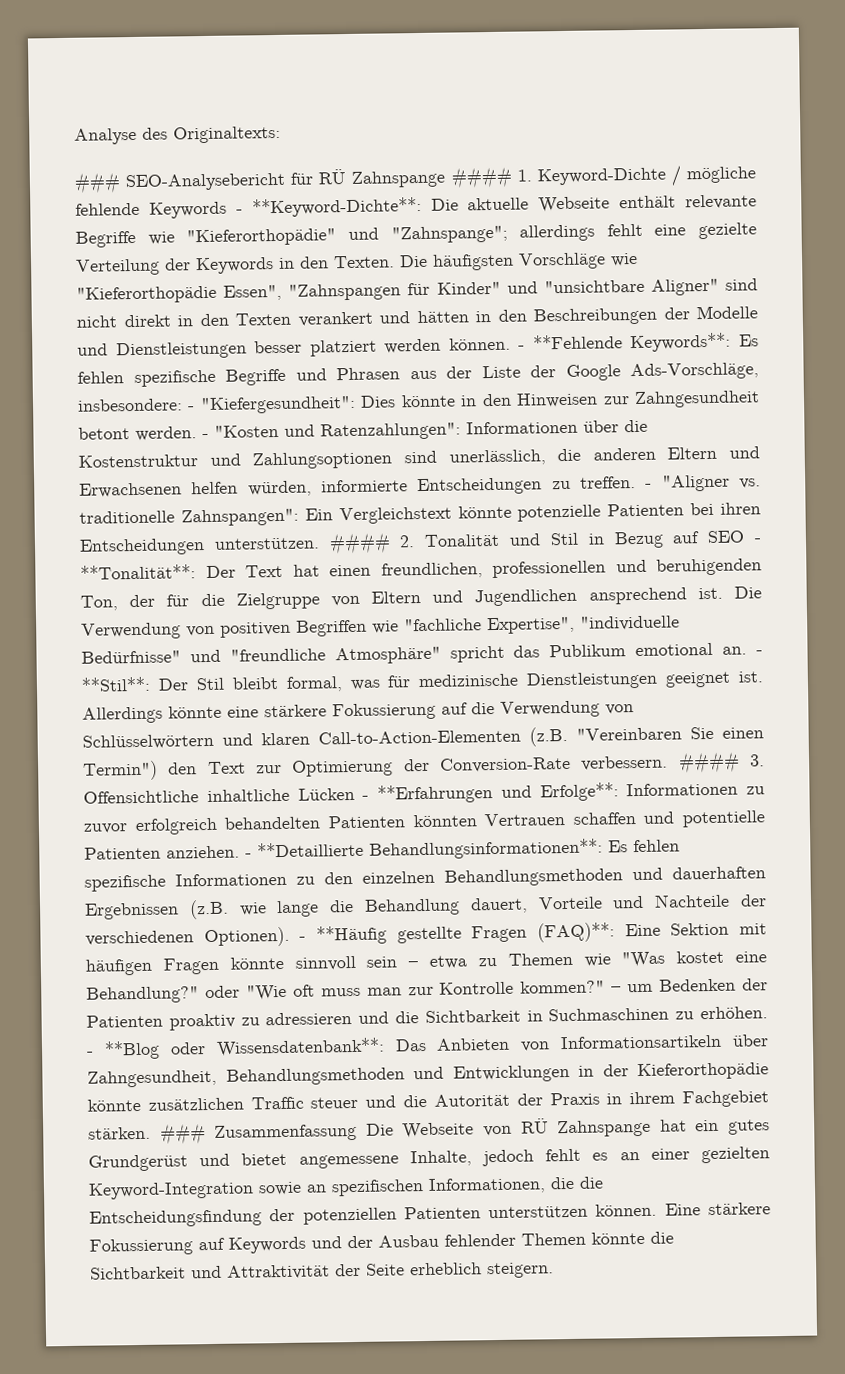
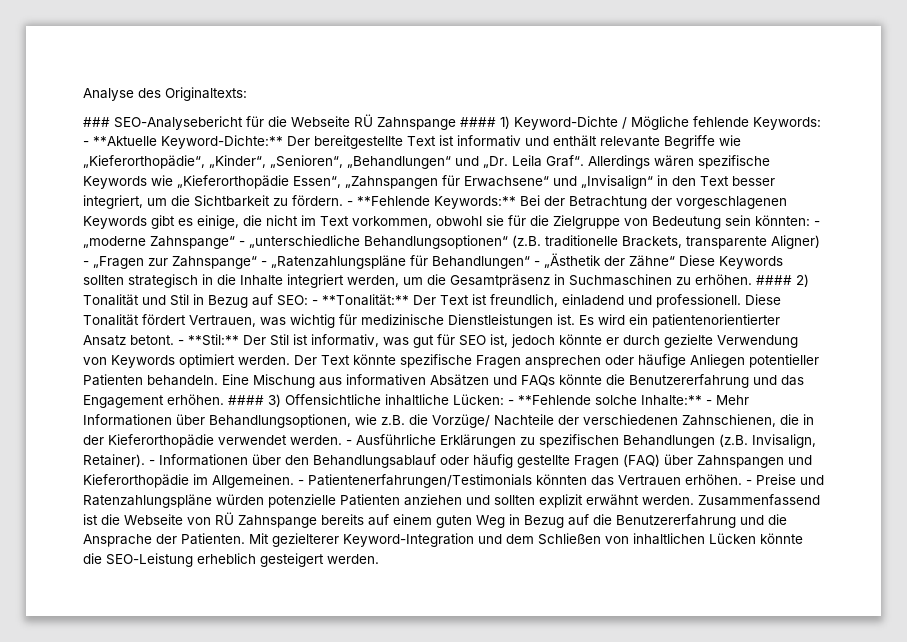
- ### SEO-Analysebericht für RÜ Zahnspange #### 1. Keyword-Dichte / mögliche fehlende Keywords - **Keyword-Dichte**: Die aktuelle Webseite enthält relevante Begriffe wie "Kieferorthopädie" und "Zahnspange"; allerdings fehlt eine gezielte Verteilung der Keywords in den Texten. Die häufigsten Vorschläge wie "Kieferorthopädie Essen", "Zahnspangen für Kinder" und "unsichtbare Aligner" sind nicht direkt in den Texten verankert und hätten in den Beschreibungen der Modelle und Dienstleistungen besser platziert werden können. - **Fehlende Keywords**: Es fehlen spezifische Begriffe und Phrasen aus der Liste der Google Ads-Vorschläge, insbesondere: - "Kiefergesundheit": Dies könnte in den Hinweisen zur Zahngesundheit betont werden. - "Kosten und Ratenzahlungen": Informationen über die Kostenstruktur und Zahlungsoptionen sind unerlässlich, die anderen Eltern und Erwachsenen helfen würden, informierte Entscheidungen zu treffen. - "Aligner vs. traditionelle Zahnspangen": Ein Vergleichstext könnte potenzielle Patienten bei ihren Entscheidungen unterstützen. #### 2. Tonalität und Stil in Bezug auf SEO - **Tonalität**: Der Text hat einen freundlichen, professionellen und beruhigenden Ton, der für die Zielgruppe von Eltern und Jugendlichen ansprechend ist. Die Verwendung von positiven Begriffen wie "fachliche Expertise", "individuelle Bedürfnisse" und "freundliche Atmosphäre" spricht das Publikum emotional an. - **Stil**: Der Stil bleibt formal, was für medizinische Dienstleistungen geeignet ist. Allerdings könnte eine stärkere Fokussierung auf die Verwendung von Schlüsselwörtern und klaren Call-to-Action-Elementen (z.B. "Vereinbaren Sie einen Termin") den Text zur Optimierung der Conversion-Rate verbessern. #### 3. Offensichtliche inhaltliche Lücken - **Erfahrungen und Erfolge**: Informationen zu zuvor erfolgreich behandelten Patienten könnten Vertrauen schaffen und potentielle Patienten anziehen. - **Detaillierte Behandlungsinformationen**: Es fehlen spezifische Informationen zu den einzelnen Behandlungsmethoden und dauerhaften Ergebnissen (z.B. wie lange die Behandlung dauert, Vorteile und Nachteile der verschiedenen Optionen). - **Häufig gestellte Fragen (FAQ)**: Eine Sektion mit häufigen Fragen könnte sinnvoll sein – etwa zu Themen wie "Was kostet eine Behandlung?" oder "Wie oft muss man zur Kontrolle kommen?" – um Bedenken der Patienten proaktiv zu adressieren und die Sichtbarkeit in Suchmaschinen zu erhöhen. - **Blog oder Wissensdatenbank**: Das Anbieten von Informationsartikeln über Zahngesundheit, Behandlungsmethoden und Entwicklungen in der Kieferorthopädie könnte zusätzlichen Traffic steuer und die Autorität der Praxis in ihrem Fachgebiet stärken. ### Zusammenfassung Die Webseite von RÜ Zahnspange hat ein gutes Grundgerüst und bietet angemessene Inhalte, jedoch fehlt es an einer gezielten Keyword-Integration sowie an spezifischen Informationen, die die Entscheidungsfindung der potenziellen Patienten unterstützen können. Eine stärkere Fokussierung auf Keywords und der Ausbau fehlender Themen könnte die Sichtbarkeit und Attraktivität der Seite erheblich steigern.
+ ### SEO-Analysebericht für die Webseite RÜ Zahnspange #### 1) Keyword-Dichte / Mögliche fehlende Keywords: - **Aktuelle Keyword-Dichte:** Der bereitgestellte Text ist informativ und enthält relevante Begriffe wie „Kieferorthopädie“, „Kinder“, „Senioren“, „Behandlungen“ und „Dr. Leila Graf“. Allerdings wären spezifische Keywords wie „Kieferorthopädie Essen“, „Zahnspangen für Erwachsene“ und „Invisalign“ in den Text besser integriert, um die Sichtbarkeit zu fördern. - **Fehlende Keywords:** Bei der Betrachtung der vorgeschlagenen Keywords gibt es einige, die nicht im Text vorkommen, obwohl sie für die Zielgruppe von Bedeutung sein könnten: - „moderne Zahnspange“ - „unterschiedliche Behandlungsoptionen“ (z.B. traditionelle Brackets, transparente Aligner) - „Fragen zur Zahnspange“ - „Ratenzahlungspläne für Behandlungen“ - „Ästhetik der Zähne“ Diese Keywords sollten strategisch in die Inhalte integriert werden, um die Gesamtpräsenz in Suchmaschinen zu erhöhen. #### 2) Tonalität und Stil in Bezug auf SEO: - **Tonalität:** Der Text ist freundlich, einladend und professionell. Diese Tonalität fördert Vertrauen, was wichtig für medizinische Dienstleistungen ist. Es wird ein patientenorientierter Ansatz betont. - **Stil:** Der Stil ist informativ, was gut für SEO ist, jedoch könnte er durch gezielte Verwendung von Keywords optimiert werden. Der Text könnte spezifische Fragen ansprechen oder häufige Anliegen potentieller Patienten behandeln. Eine Mischung aus informativen Absätzen und FAQs könnte die Benutzererfahrung und das Engagement erhöhen. #### 3) Offensichtliche inhaltliche Lücken: - **Fehlende solche Inhalte:** - Mehr Informationen über Behandlungsoptionen, wie z.B. die Vorzüge/ Nachteile der verschiedenen Zahnschienen, die in der Kieferorthopädie verwendet werden. - Ausführliche Erklärungen zu spezifischen Behandlungen (z.B. Invisalign, Retainer). - Informationen über den Behandlungsablauf oder häufig gestellte Fragen (FAQ) über Zahnspangen und Kieferorthopädie im Allgemeinen. - Patientenerfahrungen/Testimonials könnten das Vertrauen erhöhen. - Preise und Ratenzahlungspläne würden potenzielle Patienten anziehen und sollten explizit erwähnt werden. Zusammenfassend ist die Webseite von RÜ Zahnspange bereits auf einem guten Weg in Bezug auf die Benutzererfahrung und die Ansprache der Patienten. Mit gezielterer Keyword-Integration und dem Schließen von inhaltlichen Lücken könnte die SEO-Leistung erheblich gesteigert werden.

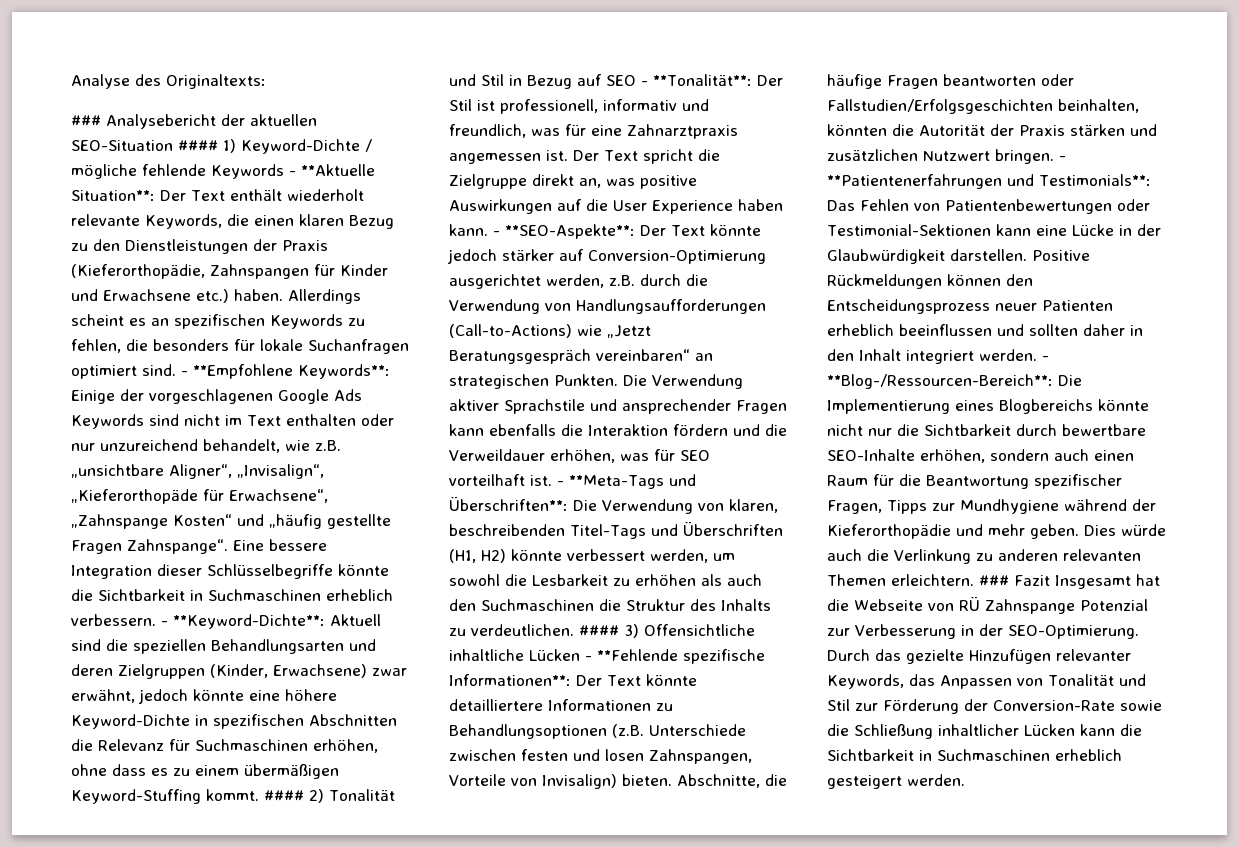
- ### SEO-Analysebericht für die Webseite RÜ Zahnspange #### 1) Keyword-Dichte / Mögliche fehlende Keywords: - **Aktuelle Keyword-Dichte:** Der bereitgestellte Text ist informativ und enthält relevante Begriffe wie „Kieferorthopädie“, „Kinder“, „Senioren“, „Behandlungen“ und „Dr. Leila Graf“. Allerdings wären spezifische Keywords wie „Kieferorthopädie Essen“, „Zahnspangen für Erwachsene“ und „Invisalign“ in den Text besser integriert, um die Sichtbarkeit zu fördern. - **Fehlende Keywords:** Bei der Betrachtung der vorgeschlagenen Keywords gibt es einige, die nicht im Text vorkommen, obwohl sie für die Zielgruppe von Bedeutung sein könnten: - „moderne Zahnspange“ - „unterschiedliche Behandlungsoptionen“ (z.B. traditionelle Brackets, transparente Aligner) - „Fragen zur Zahnspange“ - „Ratenzahlungspläne für Behandlungen“ - „Ästhetik der Zähne“ Diese Keywords sollten strategisch in die Inhalte integriert werden, um die Gesamtpräsenz in Suchmaschinen zu erhöhen.
+ ### Analysebericht der aktuellen SEO-Situation #### 1) Keyword-Dichte / mögliche fehlende Keywords - **Aktuelle Situation**: Der Text enthält wiederholt relevante Keywords, die einen klaren Bezug zu den Dienstleistungen der Praxis (Kieferorthopädie, Zahnspangen für Kinder und Erwachsene etc.) haben. Allerdings scheint es an spezifischen Keywords zu fehlen, die besonders für lokale Suchanfragen optimiert sind. - **Empfohlene Keywords**: Einige der vorgeschlagenen Google Ads Keywords sind nicht im Text enthalten oder nur unzureichend behandelt, wie z.B. „unsichtbare Aligner“, „Invisalign“, „Kieferorthopäde für Erwachsene“, „Zahnspange Kosten“ und „häufig gestellte Fragen Zahnspange“. Eine bessere Integration dieser Schlüsselbegriffe könnte die Sichtbarkeit in Suchmaschinen erheblich verbessern. - **Keyword-Dichte**: Aktuell sind die speziellen Behandlungsarten und deren Zielgruppen (Kinder, Erwachsene) zwar erwähnt, jedoch könnte eine höhere Keyword-Dichte in spezifischen Abschnitten die Relevanz für Suchmaschinen erhöhen, ohne dass es zu einem übermäßigen Keyword-Stuffing kommt.
- #### 2) Tonalität und Stil in Bezug auf SEO: - **Tonalität:** Der Text ist freundlich, einladend und professionell. Diese Tonalität fördert Vertrauen, was wichtig für medizinische Dienstleistungen ist. Es wird ein patientenorientierter Ansatz betont. - **Stil:** Der Stil ist informativ, was gut für SEO ist, jedoch könnte er durch gezielte Verwendung von Keywords optimiert werden. Der Text könnte spezifische Fragen ansprechen oder häufige Anliegen potentieller Patienten behandeln. Eine Mischung aus informativen Absätzen und FAQs könnte die Benutzererfahrung und das Engagement erhöhen.
+ #### 2) Tonalität und Stil in Bezug auf SEO - **Tonalität**: Der Stil ist professionell, informativ und freundlich, was für eine Zahnarztpraxis angemessen ist. Der Text spricht die Zielgruppe direkt an, was positive Auswirkungen auf die User Experience haben kann. - **SEO-Aspekte**: Der Text könnte jedoch stärker auf Conversion-Optimierung ausgerichtet werden, z.B. durch die Verwendung von Handlungsaufforderungen (Call-to-Actions) wie „Jetzt Beratungsgespräch vereinbaren“ an strategischen Punkten. Die Verwendung aktiver Sprachstile und ansprechender Fragen kann ebenfalls die Interaktion fördern und die Verweildauer erhöhen, was für SEO vorteilhaft ist. - **Meta-Tags und Überschriften**: Die Verwendung von klaren, beschreibenden Titel-Tags und Überschriften (H1, H2) könnte verbessert werden, um sowohl die Lesbarkeit zu erhöhen als auch den Suchmaschinen die Struktur des Inhalts zu verdeutlichen.
- #### 3) Offensichtliche inhaltliche Lücken: - **Fehlende solche Inhalte:** - Mehr Informationen über Behandlungsoptionen, wie z.B. die Vorzüge/ Nachteile der verschiedenen Zahnschienen, die in der Kieferorthopädie verwendet werden. - Ausführliche Erklärungen zu spezifischen Behandlungen (z.B. Invisalign, Retainer). - Informationen über den Behandlungsablauf oder häufig gestellte Fragen (FAQ) über Zahnspangen und Kieferorthopädie im Allgemeinen. - Patientenerfahrungen/Testimonials könnten das Vertrauen erhöhen. - Preise und Ratenzahlungspläne würden potenzielle Patienten anziehen und sollten explizit erwähnt werden. Zusammenfassend ist die Webseite von RÜ Zahnspange bereits auf einem guten Weg in Bezug auf die Benutzererfahrung und die Ansprache der Patienten. Mit gezielterer Keyword-Integration und dem Schließen von inhaltlichen Lücken könnte die SEO-Leistung erheblich gesteigert werden.
+ #### 3) Offensichtliche inhaltliche Lücken - **Fehlende spezifische Informationen**: Der Text könnte detailliertere Informationen zu Behandlungsoptionen (z.B. Unterschiede zwischen festen und losen Zahnspangen, Vorteile von Invisalign) bieten. Abschnitte, die häufige Fragen beantworten oder Fallstudien/Erfolgsgeschichten beinhalten, könnten die Autorität der Praxis stärken und zusätzlichen Nutzwert bringen. - **Patientenerfahrungen und Testimonials**: Das Fehlen von Patientenbewertungen oder Testimonial-Sektionen kann eine Lücke in der Glaubwürdigkeit darstellen. Positive Rückmeldungen können den Entscheidungsprozess neuer Patienten erheblich beeinflussen und sollten daher in den Inhalt integriert werden. - **Blog-/Ressourcen-Bereich**: Die Implementierung eines Blogbereichs könnte nicht nur die Sichtbarkeit durch bewertbare SEO-Inhalte erhöhen, sondern auch einen Raum für die Beantwortung spezifischer Fragen, Tipps zur Mundhygiene während der Kieferorthopädie und mehr geben. Dies würde auch die Verlinkung zu anderen relevanten Themen erleichtern. ### Fazit Insgesamt hat die Webseite von RÜ Zahnspange Potenzial zur Verbesserung in der SEO-Optimierung. Durch das gezielte Hinzufügen relevanter Keywords, das Anpassen von Tonalität und Stil zur Förderung der Conversion-Rate sowie die Schließung inhaltlicher Lücken kann die Sichtbarkeit in Suchmaschinen erheblich gesteigert werden.

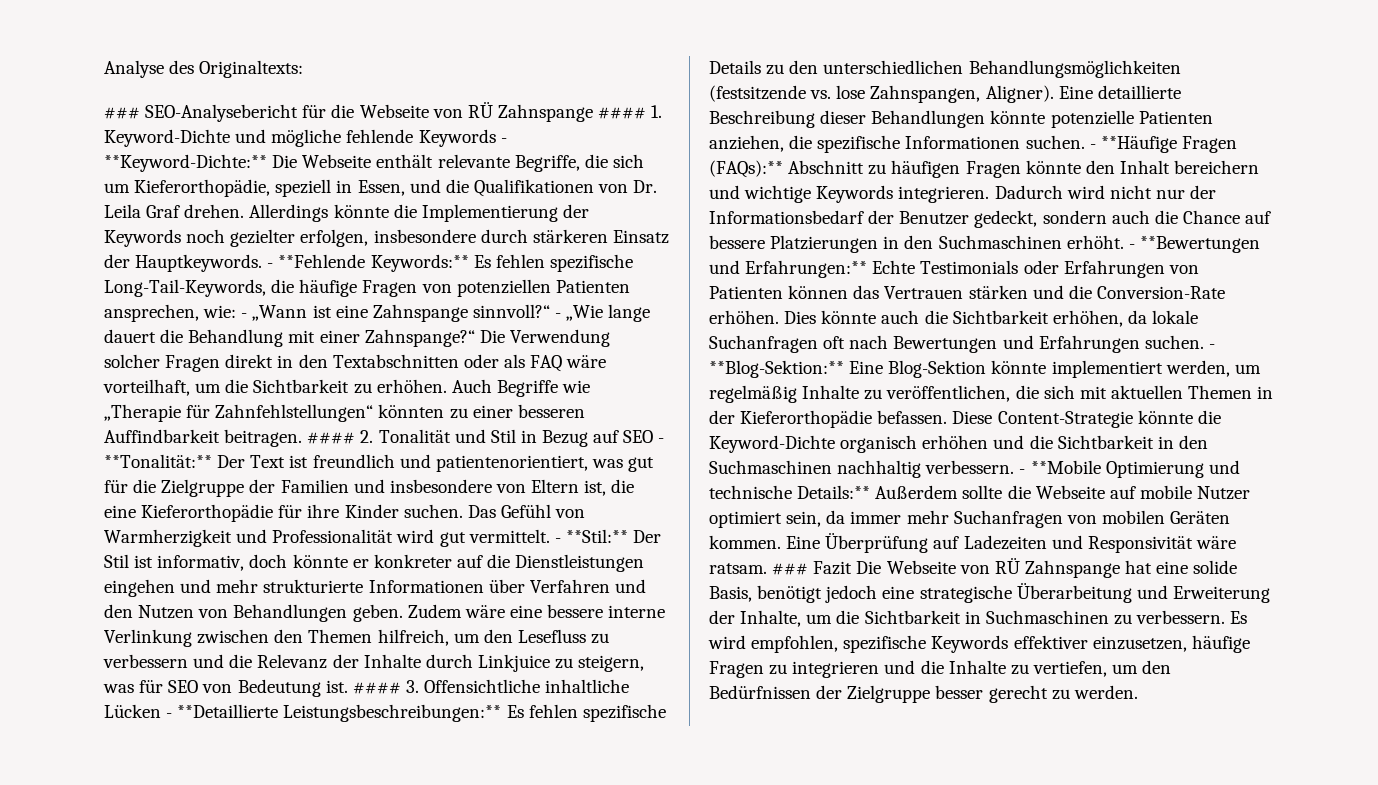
- ### Analysebericht der aktuellen SEO-Situation #### 1) Keyword-Dichte / mögliche fehlende Keywords - **Aktuelle Situation**: Der Text enthält wiederholt relevante Keywords, die einen klaren Bezug zu den Dienstleistungen der Praxis (Kieferorthopädie, Zahnspangen für Kinder und Erwachsene etc.) haben. Allerdings scheint es an spezifischen Keywords zu fehlen, die besonders für lokale Suchanfragen optimiert sind. - **Empfohlene Keywords**: Einige der vorgeschlagenen Google Ads Keywords sind nicht im Text enthalten oder nur unzureichend behandelt, wie z.B. „unsichtbare Aligner“, „Invisalign“, „Kieferorthopäde für Erwachsene“, „Zahnspange Kosten“ und „häufig gestellte Fragen Zahnspange“. Eine bessere Integration dieser Schlüsselbegriffe könnte die Sichtbarkeit in Suchmaschinen erheblich verbessern. - **Keyword-Dichte**: Aktuell sind die speziellen Behandlungsarten und deren Zielgruppen (Kinder, Erwachsene) zwar erwähnt, jedoch könnte eine höhere Keyword-Dichte in spezifischen Abschnitten die Relevanz für Suchmaschinen erhöhen, ohne dass es zu einem übermäßigen Keyword-Stuffing kommt. #### 2) Tonalität und Stil in Bezug auf SEO - **Tonalität**: Der Stil ist professionell, informativ und freundlich, was für eine Zahnarztpraxis angemessen ist. Der Text spricht die Zielgruppe direkt an, was positive Auswirkungen auf die User Experience haben kann. - **SEO-Aspekte**: Der Text könnte jedoch stärker auf Conversion-Optimierung ausgerichtet werden, z.B. durch die Verwendung von Handlungsaufforderungen (Call-to-Actions) wie „Jetzt Beratungsgespräch vereinbaren“ an strategischen Punkten. Die Verwendung aktiver Sprachstile und ansprechender Fragen kann ebenfalls die Interaktion fördern und die Verweildauer erhöhen, was für SEO vorteilhaft ist. - **Meta-Tags und Überschriften**: Die Verwendung von klaren, beschreibenden Titel-Tags und Überschriften (H1, H2) könnte verbessert werden, um sowohl die Lesbarkeit zu erhöhen als auch den Suchmaschinen die Struktur des Inhalts zu verdeutlichen. #### 3) Offensichtliche inhaltliche Lücken - **Fehlende spezifische Informationen**: Der Text könnte detailliertere Informationen zu Behandlungsoptionen (z.B. Unterschiede zwischen festen und losen Zahnspangen, Vorteile von Invisalign) bieten. Abschnitte, die häufige Fragen beantworten oder Fallstudien/Erfolgsgeschichten beinhalten, könnten die Autorität der Praxis stärken und zusätzlichen Nutzwert bringen. - **Patientenerfahrungen und Testimonials**: Das Fehlen von Patientenbewertungen oder Testimonial-Sektionen kann eine Lücke in der Glaubwürdigkeit darstellen. Positive Rückmeldungen können den Entscheidungsprozess neuer Patienten erheblich beeinflussen und sollten daher in den Inhalt integriert werden. - **Blog-/Ressourcen-Bereich**: Die Implementierung eines Blogbereichs könnte nicht nur die Sichtbarkeit durch bewertbare SEO-Inhalte erhöhen, sondern auch einen Raum für die Beantwortung spezifischer Fragen, Tipps zur Mundhygiene während der Kieferorthopädie und mehr geben. Dies würde auch die Verlinkung zu anderen relevanten Themen erleichtern. ### Fazit Insgesamt hat die Webseite von RÜ Zahnspange Potenzial zur Verbesserung in der SEO-Optimierung. Durch das gezielte Hinzufügen relevanter Keywords, das Anpassen von Tonalität und Stil zur Förderung der Conversion-Rate sowie die Schließung inhaltlicher Lücken kann die Sichtbarkeit in Suchmaschinen erheblich gesteigert werden.
+ ### SEO-Analysebericht für die Webseite von RÜ Zahnspange #### 1. Keyword-Dichte und mögliche fehlende Keywords - **Keyword-Dichte:** Die Webseite enthält relevante Begriffe, die sich um Kieferorthopädie, speziell in Essen, und die Qualifikationen von Dr. Leila Graf drehen. Allerdings könnte die Implementierung der Keywords noch gezielter erfolgen, insbesondere durch stärkeren Einsatz der Hauptkeywords. - **Fehlende Keywords:** Es fehlen spezifische Long-Tail-Keywords, die häufige Fragen von potenziellen Patienten ansprechen, wie: - „Wann ist eine Zahnspange sinnvoll?“ - „Wie lange dauert die Behandlung mit einer Zahnspange?“ Die Verwendung solcher Fragen direkt in den Textabschnitten oder als FAQ wäre vorteilhaft, um die Sichtbarkeit zu erhöhen. Auch Begriffe wie „Therapie für Zahnfehlstellungen“ könnten zu einer besseren Auffindbarkeit beitragen. #### 2. Tonalität und Stil in Bezug auf SEO - **Tonalität:** Der Text ist freundlich und patientenorientiert, was gut für die Zielgruppe der Familien und insbesondere von Eltern ist, die eine Kieferorthopädie für ihre Kinder suchen. Das Gefühl von Warmherzigkeit und Professionalität wird gut vermittelt. - **Stil:** Der Stil ist informativ, doch könnte er konkreter auf die Dienstleistungen eingehen und mehr strukturierte Informationen über Verfahren und den Nutzen von Behandlungen geben. Zudem wäre eine bessere interne Verlinkung zwischen den Themen hilfreich, um den Lesefluss zu verbessern und die Relevanz der Inhalte durch Linkjuice zu steigern, was für SEO von Bedeutung ist. #### 3. Offensichtliche inhaltliche Lücken - **Detaillierte Leistungsbeschreibungen:** Es fehlen spezifische Details zu den unterschiedlichen Behandlungsmöglichkeiten (festsitzende vs. lose Zahnspangen, Aligner). Eine detaillierte Beschreibung dieser Behandlungen könnte potenzielle Patienten anziehen, die spezifische Informationen suchen. - **Häufige Fragen (FAQs):** Abschnitt zu häufigen Fragen könnte den Inhalt bereichern und wichtige Keywords integrieren. Dadurch wird nicht nur der Informationsbedarf der Benutzer gedeckt, sondern auch die Chance auf bessere Platzierungen in den Suchmaschinen erhöht. - **Bewertungen und Erfahrungen:** Echte Testimonials oder Erfahrungen von Patienten können das Vertrauen stärken und die Conversion-Rate erhöhen. Dies könnte auch die Sichtbarkeit erhöhen, da lokale Suchanfragen oft nach Bewertungen und Erfahrungen suchen. - **Blog-Sektion:** Eine Blog-Sektion könnte implementiert werden, um regelmäßig Inhalte zu veröffentlichen, die sich mit aktuellen Themen in der Kieferorthopädie befassen. Diese Content-Strategie könnte die Keyword-Dichte organisch erhöhen und die Sichtbarkeit in den Suchmaschinen nachhaltig verbessern. - **Mobile Optimierung und technische Details:** Außerdem sollte die Webseite auf mobile Nutzer optimiert sein, da immer mehr Suchanfragen von mobilen Geräten kommen. Eine Überprüfung auf Ladezeiten und Responsivität wäre ratsam. ### Fazit Die Webseite von RÜ Zahnspange hat eine solide Basis, benötigt jedoch eine strategische Überarbeitung und Erweiterung der Inhalte, um die Sichtbarkeit in Suchmaschinen zu verbessern. Es wird empfohlen, spezifische Keywords effektiver einzusetzen, häufige Fragen zu integrieren und die Inhalte zu vertiefen, um den Bedürfnissen der Zielgruppe besser gerecht zu werden.

